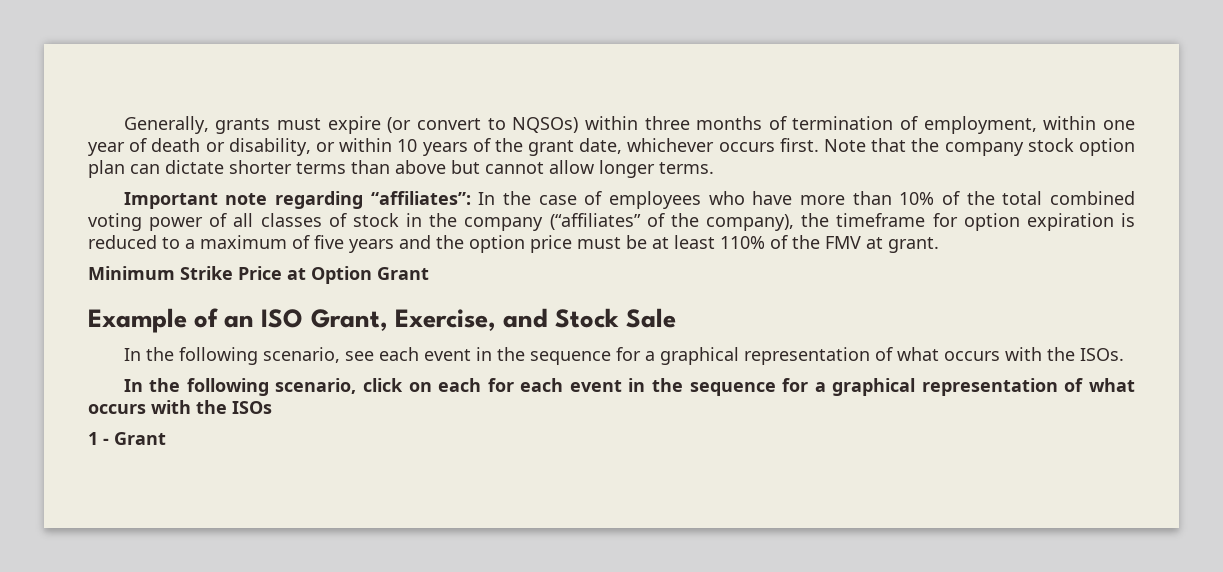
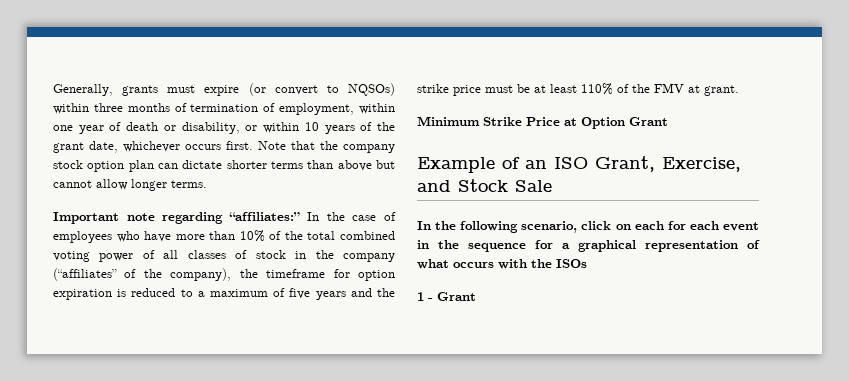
- Important note regarding “affiliates”: In the case of employees who have more than 10% of the total combined voting power of all classes of stock in the company (“affiliates” of the company), the timeframe for option expiration is reduced to a maximum of five years and the option price must be at least 110% of the FMV at grant.
+ Important note regarding “affiliates:” In the case of employees who have more than 10% of the total combined voting power of all classes of stock in the company (“affiliates” of the company), the timeframe for option expiration is reduced to a maximum of five years and the strike price must be at least 110% of the FMV at grant.
- In the following scenario, see each event in the sequence for a graphical representation of what occurs with the ISOs.

